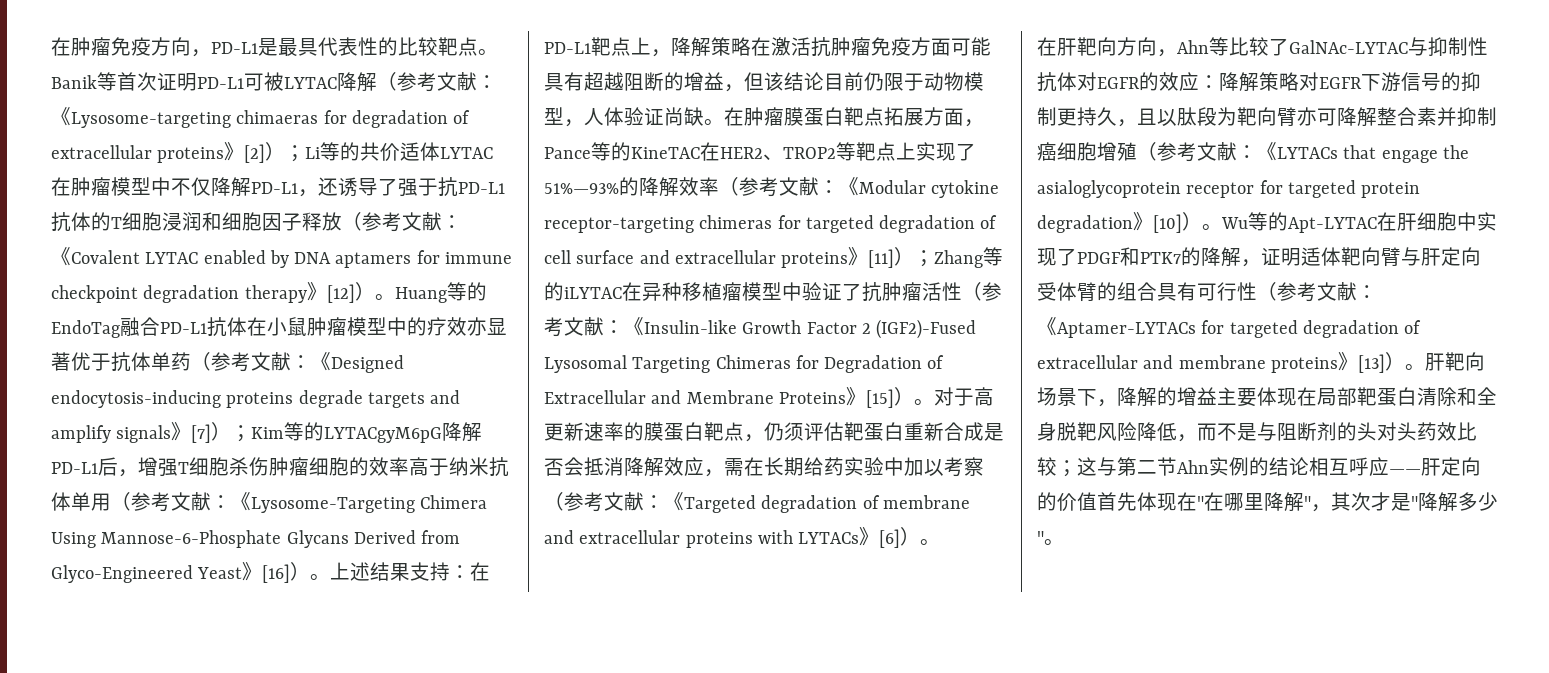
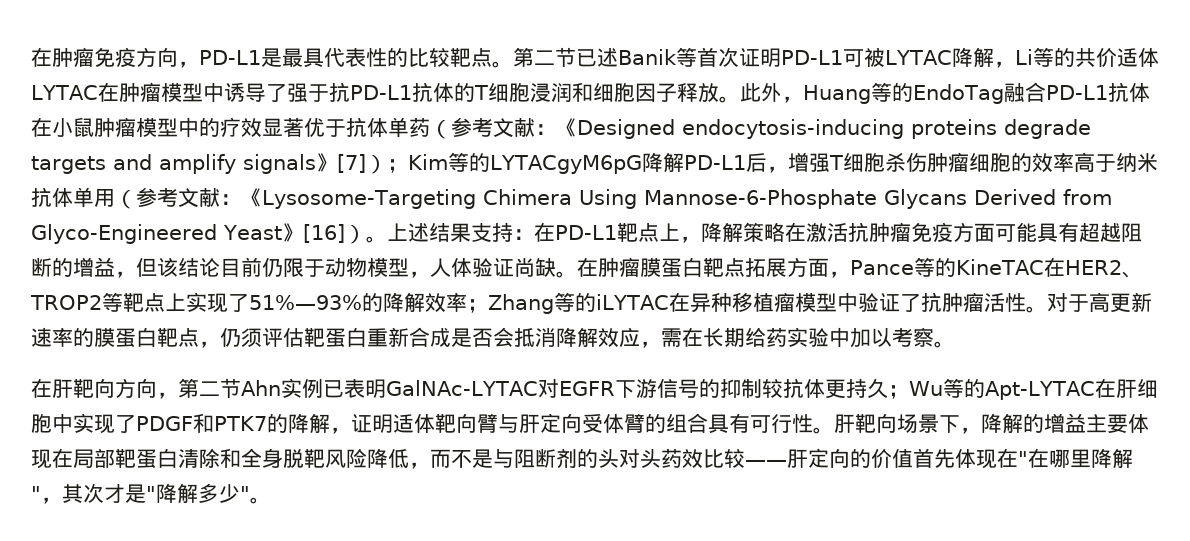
- Banik等首次证明PD-L1可被LYTAC降解（参考文献：《Lysosome-targeting chimaeras for degradation of extracellular proteins》[2]）；Li等的共价适体LYTAC在肿瘤模型中不仅降解PD-L1，还诱导了强于抗PD-L1抗体的T细胞浸润和细胞因子释放（参考文献：《Covalent LYTAC enabled by DNA aptamers for immune checkpoint degradation therapy》[12]）。Huang等的EndoTag融合PD-L1抗体在小鼠肿瘤模型中的疗效亦显著优于抗体单药（参考文献：
+ 第二节已述Banik等首次证明PD-L1可被LYTAC降解，Li等的共价适体LYTAC在肿瘤模型中诱导了强于抗PD-L1抗体的T细胞浸润和细胞因子释放。此外，Huang等的EndoTag融合PD-L1抗体在小鼠肿瘤模型中的疗效显著优于抗体单药（参考文献：
- 在肿瘤膜蛋白靶点拓展方面，Pance等的KineTAC在HER2、TROP2等靶点上实现了51%—93%的降解效率（参考文献：《Modular cytokine receptor-targeting chimeras for targeted degradation of cell surface and extracellular proteins》[11]）；Zhang等的iLYTAC在异种移植瘤模型中验证了抗肿瘤活性（参考文献：《Insulin-like Growth Factor 2 (IGF2)-Fused Lysosomal Targeting Chimeras for Degradation of Extracellular and Membrane Proteins》[15]）。
+ 在肿瘤膜蛋白靶点拓展方面，Pance等的KineTAC在HER2、TROP2等靶点上实现了51%—93%的降解效率；Zhang等的iLYTAC在异种移植瘤模型中验证了抗肿瘤活性。
- 对于高更新速率的膜蛋白靶点，仍须评估靶蛋白重新合成是否会抵消降解效应，需在长期给药实验中加以考察（参考文献：《Targeted degradation of membrane and extracellular proteins with LYTACs》[6]）。
- 在肝靶向方向，Ahn等比较了GalNAc-LYTAC与抑制性抗体对EGFR的效应：降解策略对EGFR下游信号的抑制更持久，且以肽段为靶向臂亦可降解整合素并抑制癌细胞增殖（参考文献：《LYTACs that engage the asialoglycoprotein receptor for targeted protein degradation》[10]）。Wu等的Apt-LYTAC在肝细胞中实现了PDGF和PTK7的降解，证明适体靶向臂与肝定向受体臂的组合具有可行性（参考文献：《Aptamer-LYTACs for targeted degradation of extracellular and membrane proteins》[13]）。
+ 对于高更新速率的膜蛋白靶点，仍须评估靶蛋白重新合成是否会抵消降解效应，需在长期给药实验中加以考察。
+ 在肝靶向方向，第二节Ahn实例已表明GalNAc-LYTAC对EGFR下游信号的抑制较抗体更持久；Wu等的Apt-LYTAC在肝细胞中实现了PDGF和PTK7的降解，证明适体靶向臂与肝定向受体臂的组合具有可行性。
- 肝靶向场景下，降解的增益主要体现在局部靶蛋白清除和全身脱靶风险降低，而不是与阻断剂的头对头药效比较；这与第二节Ahn实例的结论相互呼应——肝定向的价值首先体现在"在哪里降解"，其次才是"降解多少"。
+ 肝靶向场景下，降解的增益主要体现在局部靶蛋白清除和全身脱靶风险降低，而不是与阻断剂的头对头药效比较——肝定向的价值首先体现在"在哪里降解"，其次才是"降解多少"。

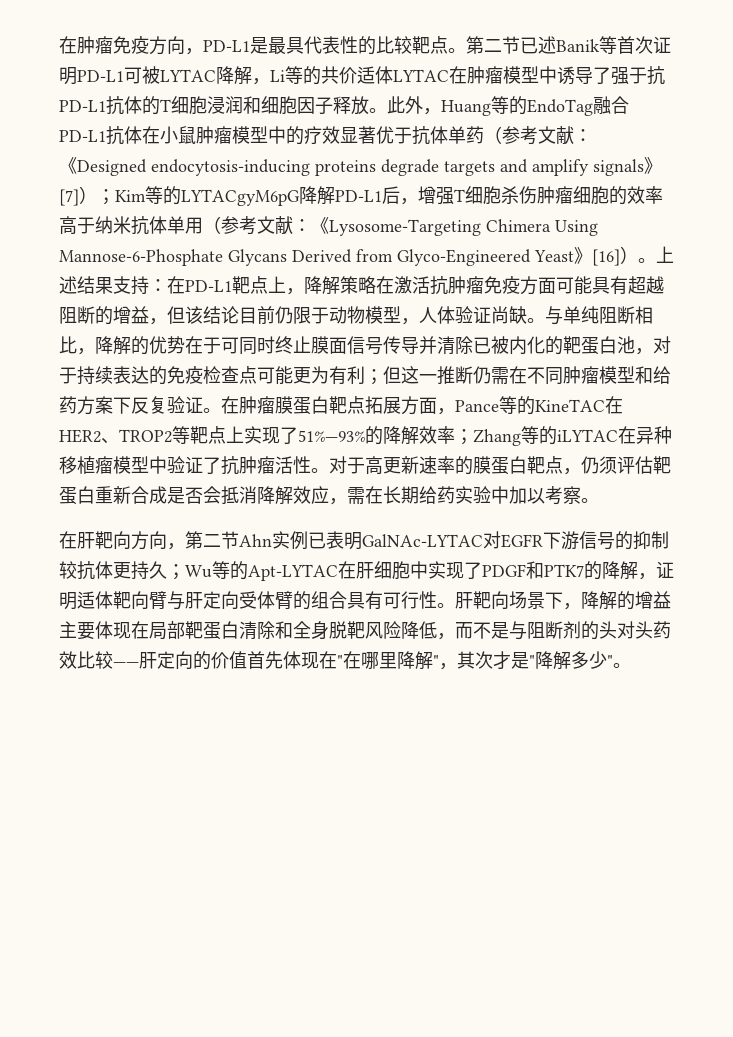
+ 与单纯阻断相比，降解的优势在于可同时终止膜面信号传导并清除已被内化的靶蛋白池，对于持续表达的免疫检查点可能更为有利；但这一推断仍需在不同肿瘤模型和给药方案下反复验证。

